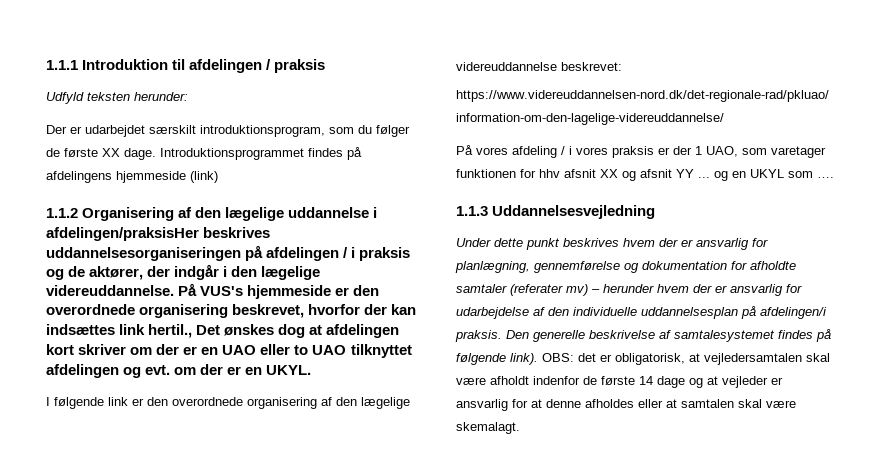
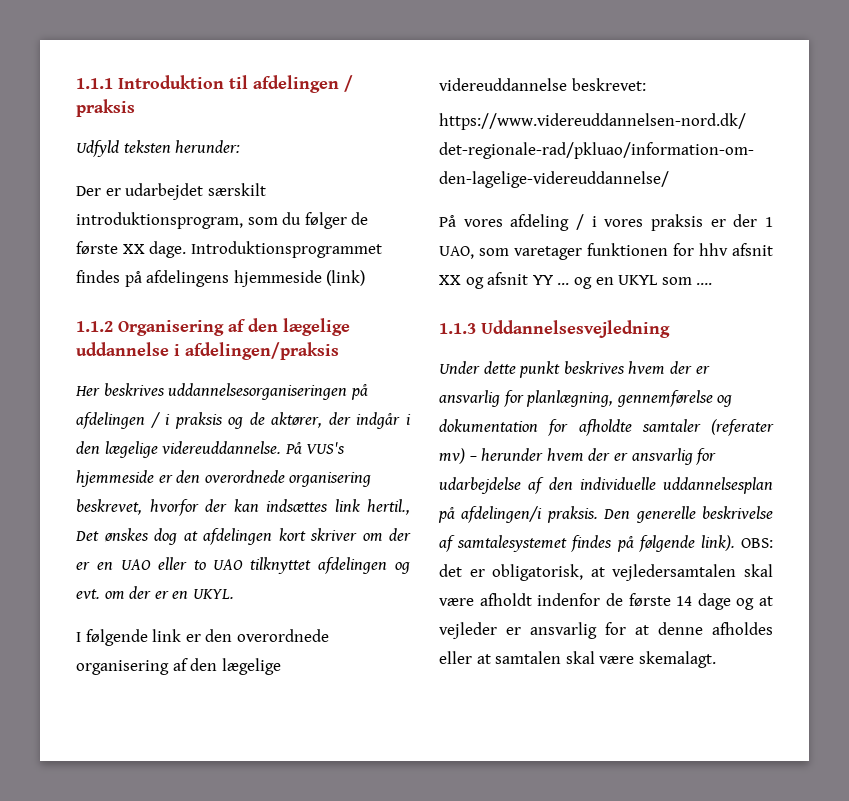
- 1.1.2 Organisering af den lægelige uddannelse i afdelingen/praksisHer beskrives uddannelsesorganiseringen på afdelingen / i praksis og de aktører, der indgår i den lægelige videreuddannelse.
+ 1.1.2 Organisering af den lægelige uddannelse i afdelingen/praksis
+ Her beskrives uddannelsesorganiseringen på afdelingen / i praksis og de aktører, der indgår i den lægelige videreuddannelse.

